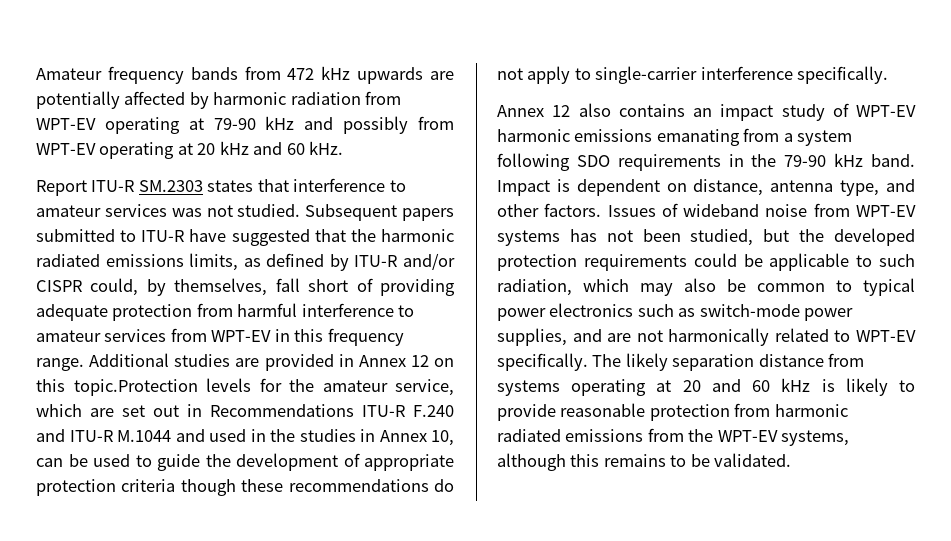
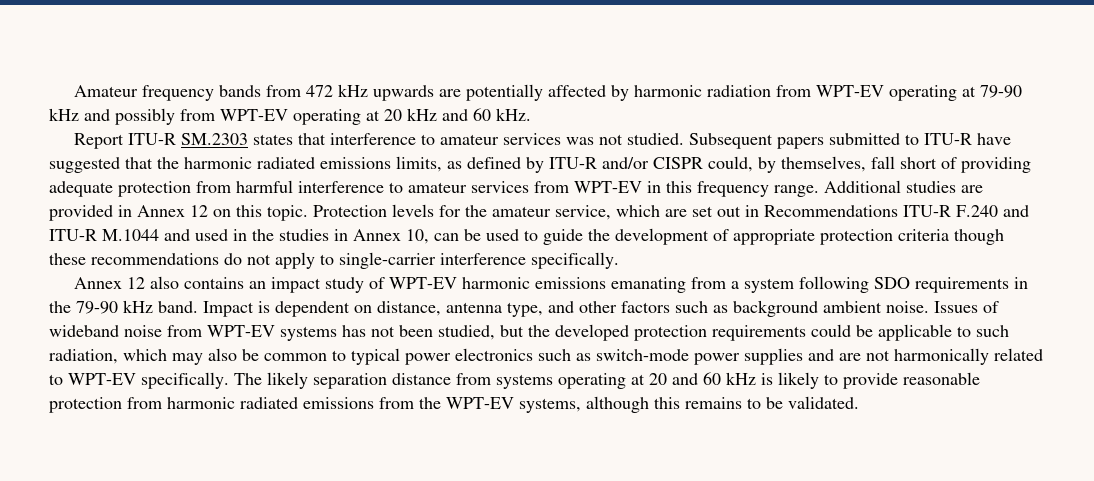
- Additional studies are provided in Annex 12 on this topic.Protection levels for the amateur service, which are set out in Recommendations ITU-R F.240 and ITU-R M.1044 and used in the studies in Annex 10, can be used to guide the development of appropriate protection criteria though these recommendations do not apply to single-carrier interference specifically.
+ Additional studies are provided in Annex 12 on this topic. Protection levels for the amateur service, which are set out in Recommendations ITU-R F.240 and ITU-R M.1044 and used in the studies in Annex 10, can be used to guide the development of appropriate protection criteria though these recommendations do not apply to single-carrier interference specifically.
- Impact is dependent on distance, antenna type, and other factors.
+ Impact is dependent on distance, antenna type, and other factors such as background ambient noise.
- Issues of wideband noise from WPT-EV systems has not been studied, but the developed protection requirements could be applicable to such radiation, which may also be common to typical power electronics such as switch-mode power supplies, and are not harmonically related to WPT-EV specifically.
+ Issues of wideband noise from WPT-EV systems has not been studied, but the developed protection requirements could be applicable to such radiation, which may also be common to typical power electronics such as switch-mode power supplies and are not harmonically related to WPT-EV specifically.

